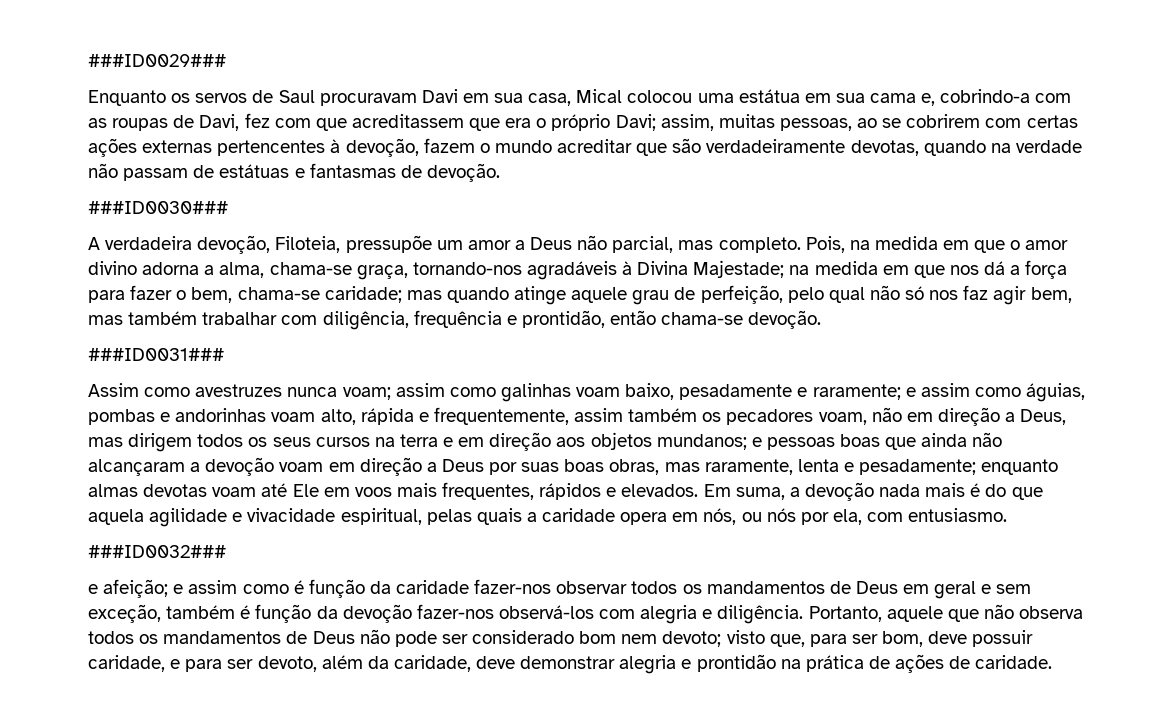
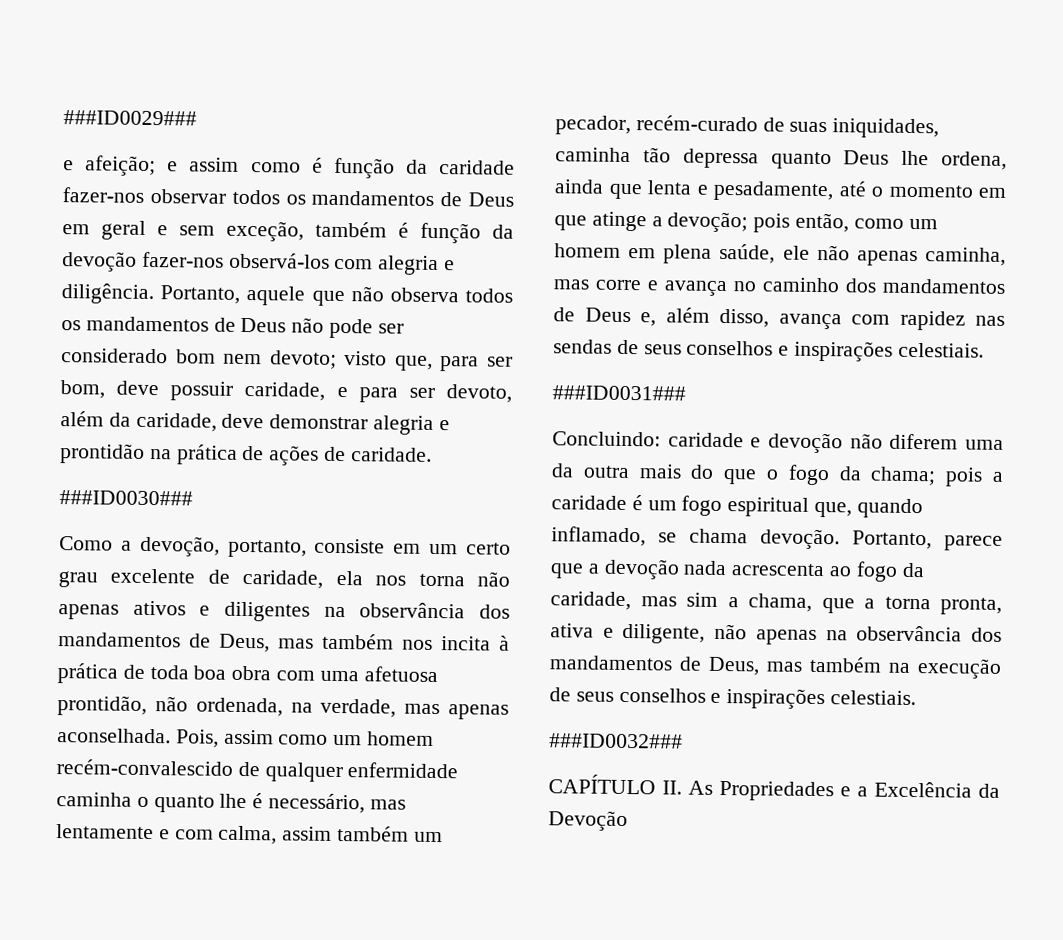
- Enquanto os servos de Saul procuravam Davi em sua casa, Mical colocou uma estátua em sua cama e, cobrindo-a com as roupas de Davi, fez com que acreditassem que era o próprio Davi; assim, muitas pessoas, ao se cobrirem com certas ações externas pertencentes à devoção, fazem o mundo acreditar que são verdadeiramente devotas, quando na verdade não passam de estátuas e fantasmas de devoção.
- ###ID0030###
- A verdadeira devoção, Filoteia, pressupõe um amor a Deus não parcial, mas completo. Pois, na medida em que o amor divino adorna a alma, chama-se graça, tornando-nos agradáveis à Divina Majestade; na medida em que nos dá a força para fazer o bem, chama-se caridade; mas quando atinge aquele grau de perfeição, pelo qual não só nos faz agir bem, mas também trabalhar com diligência, frequência e prontidão, então chama-se devoção.
- ###ID0031###
- Assim como avestruzes nunca voam; assim como galinhas voam baixo, pesadamente e raramente; e assim como águias, pombas e andorinhas voam alto, rápida e frequentemente, assim também os pecadores voam, não em direção a Deus, mas dirigem todos os seus cursos na terra e em direção aos objetos mundanos; e pessoas boas que ainda não alcançaram a devoção voam em direção a Deus por suas boas obras, mas raramente, lenta e pesadamente; enquanto almas devotas voam até Ele em voos mais frequentes, rápidos e elevados. Em suma, a devoção nada mais é do que aquela agilidade e vivacidade espiritual, pelas quais a caridade opera em nós, ou nós por ela, com entusiasmo.
- ###ID0032###
+ ###ID0030###
+ Como a devoção, portanto, consiste em um certo grau excelente de caridade, ela nos torna não apenas ativos e diligentes na observância dos mandamentos de Deus, mas também nos incita à prática de toda boa obra com uma afetuosa prontidão, não ordenada, na verdade, mas apenas aconselhada. Pois, assim como um homem recém-convalescido de qualquer enfermidade caminha o quanto lhe é necessário, mas lentamente e com calma, assim também um pecador, recém-curado de suas iniquidades, caminha tão depressa quanto Deus lhe ordena, ainda que lenta e pesadamente, até o momento em que atinge a devoção; pois então, como um homem em plena saúde, ele não apenas caminha, mas corre e avança no caminho dos mandamentos de Deus e, além disso, avança com rapidez nas sendas de seus conselhos e inspirações celestiais.
+ ###ID0031###
+ Concluindo: caridade e devoção não diferem uma da outra mais do que o fogo da chama; pois a caridade é um fogo espiritual que, quando inflamado, se chama devoção. Portanto, parece que a devoção nada acrescenta ao fogo da caridade, mas sim a chama, que a torna pronta, ativa e diligente, não apenas na observância dos mandamentos de Deus, mas também na execução de seus conselhos e inspirações celestiais.
+ ###ID0032###
+ CAPÍTULO II. As Propriedades e a Excelência da Devoção

